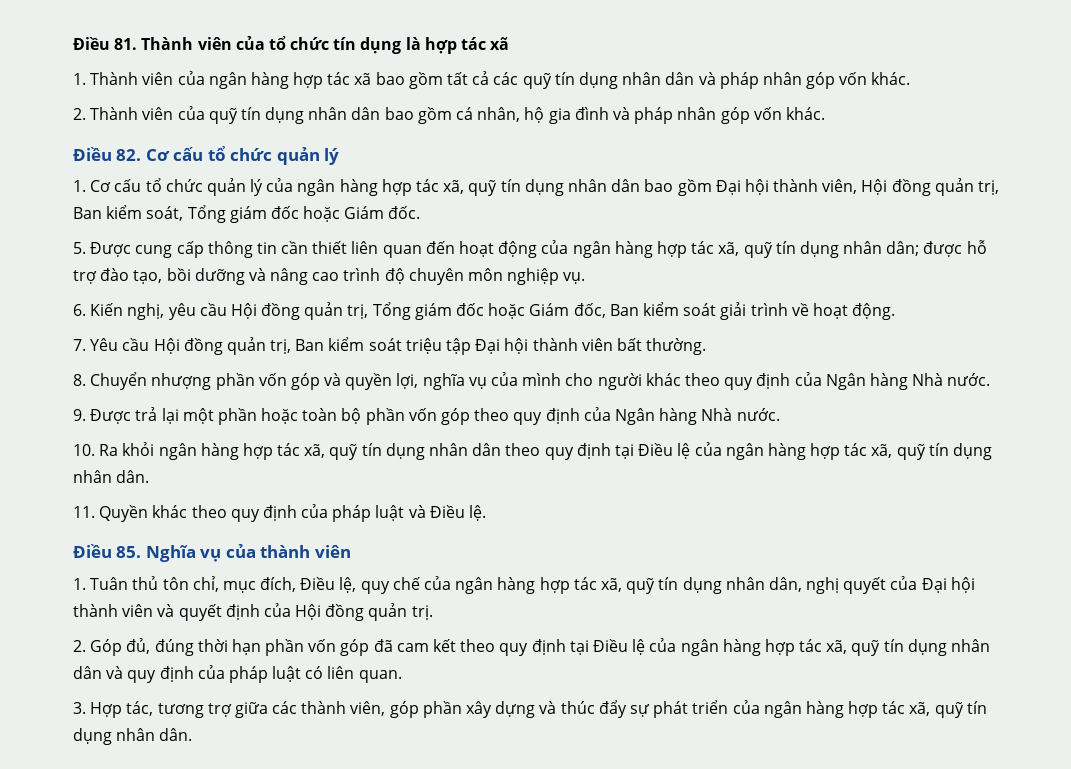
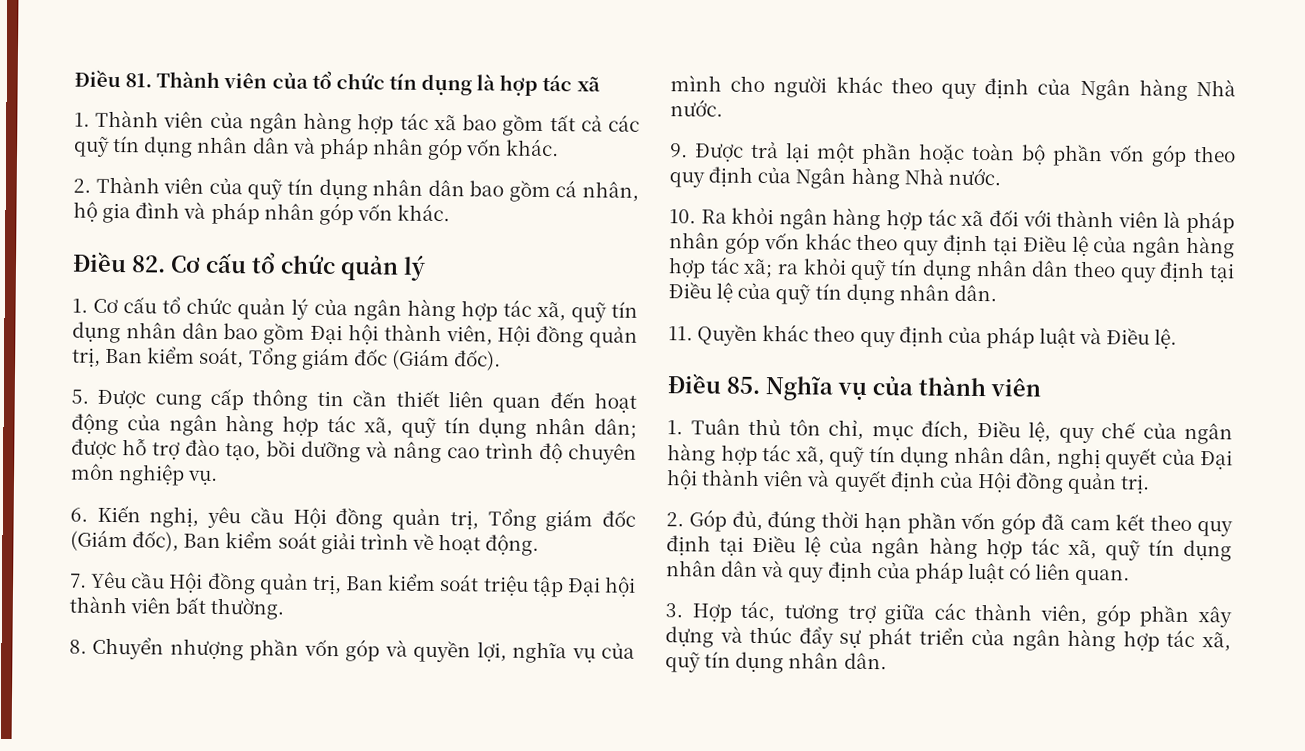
- 1. Cơ cấu tổ chức quản lý của ngân hàng hợp tác xã, quỹ tín dụng nhân dân bao gồm Đại hội thành viên, Hội đồng quản trị, Ban kiểm soát, Tổng giám đốc hoặc Giám đốc.
+ 1. Cơ cấu tổ chức quản lý của ngân hàng hợp tác xã, quỹ tín dụng nhân dân bao gồm Đại hội thành viên, Hội đồng quản trị, Ban kiểm soát, Tổng giám đốc (Giám đốc).
- 6. Kiến nghị, yêu cầu Hội đồng quản trị, Tổng giám đốc hoặc Giám đốc, Ban kiểm soát giải trình về hoạt động.
+ 6. Kiến nghị, yêu cầu Hội đồng quản trị, Tổng giám đốc (Giám đốc), Ban kiểm soát giải trình về hoạt động.
- 10. Ra khỏi ngân hàng hợp tác xã, quỹ tín dụng nhân dân theo quy định tại Điều lệ của ngân hàng hợp tác xã, quỹ tín dụng nhân dân.
+ 10. Ra khỏi ngân hàng hợp tác xã đối với thành viên là pháp nhân góp vốn khác theo quy định tại Điều lệ của ngân hàng hợp tác xã; ra khỏi quỹ tín dụng nhân dân theo quy định tại Điều lệ của quỹ tín dụng nhân dân.

